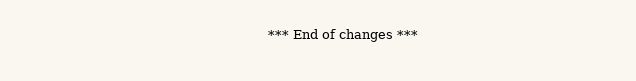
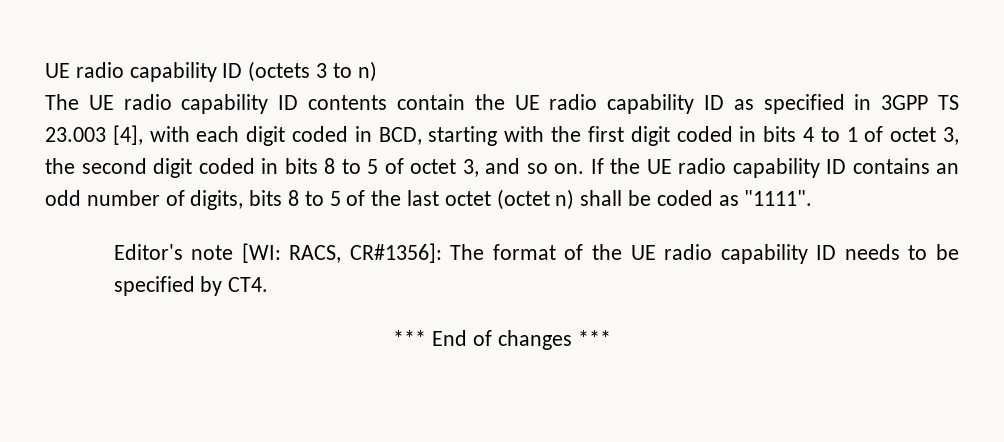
+ UE radio capability ID (octets 3 to n)
+ The UE radio capability ID contents contain the UE radio capability ID as specified in 3GPP TS 23.003 [4], with each digit coded in BCD, starting with the first digit coded in bits 4 to 1 of octet 3, the second digit coded in bits 8 to 5 of octet 3, and so on. If the UE radio capability ID contains an odd number of digits, bits 8 to 5 of the last octet (octet n) shall be coded as "1111".
+ Editor's note [WI: RACS, CR#1356]: The format of the UE radio capability ID needs to be specified by CT4.

